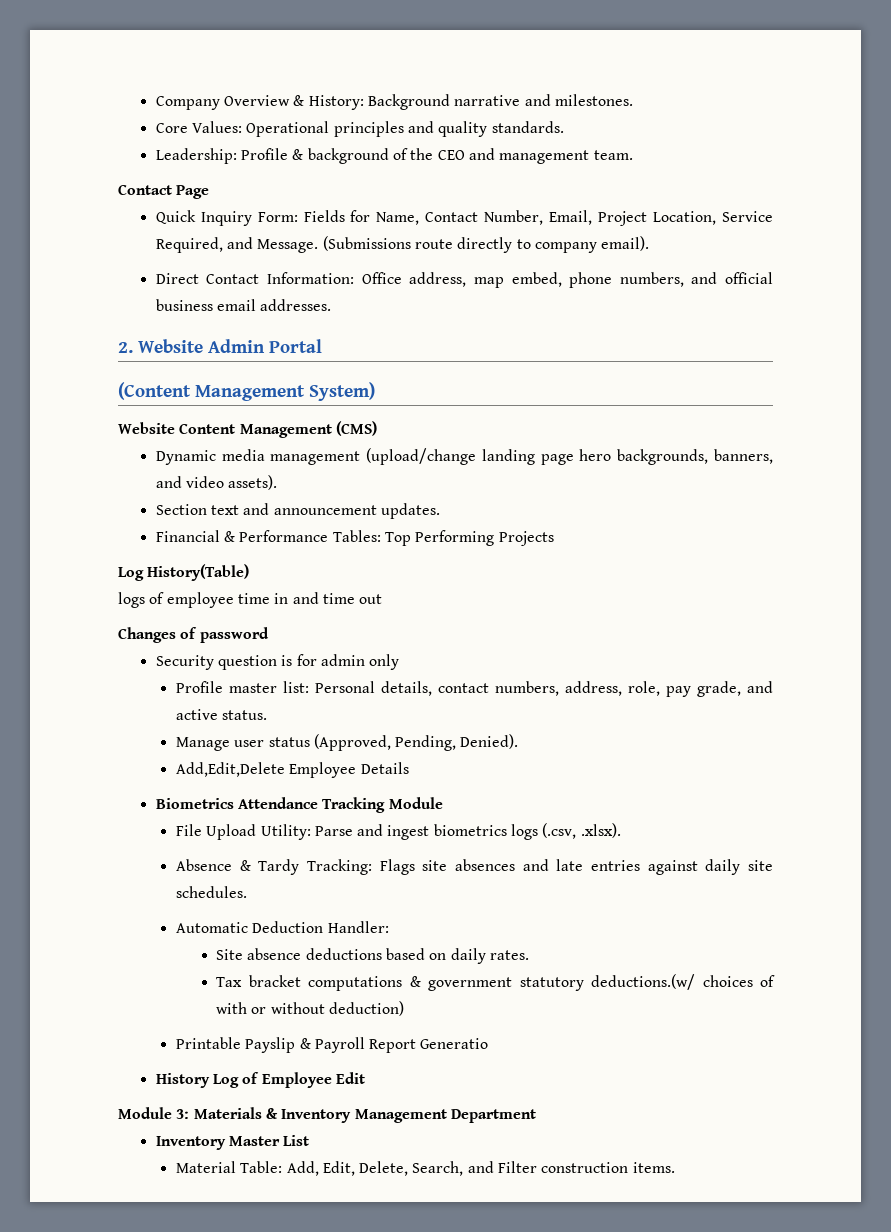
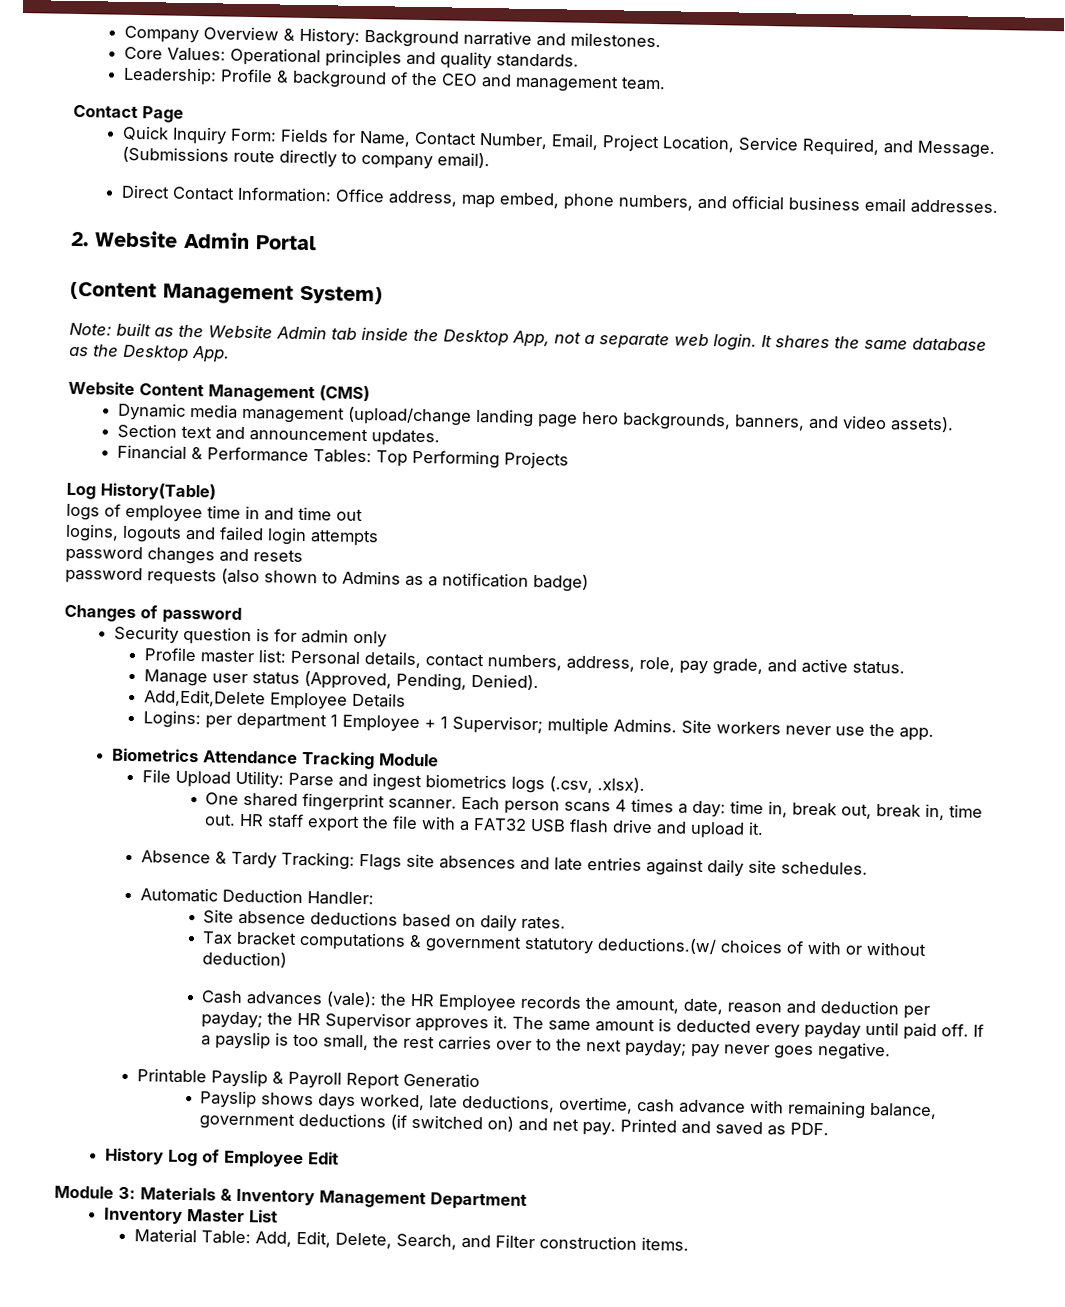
+ Note: built as the Website Admin tab inside the Desktop App, not a separate web login. It shares the same database as the Desktop App.
+ logins, logouts and failed login attempts
+ password changes and resets
+ password requests (also shown to Admins as a notification badge)
+ Logins: per department 1 Employee + 1 Supervisor; multiple Admins. Site workers never use the app.
+ One shared fingerprint scanner. Each person scans 4 times a day: time in, break out, break in, time out. HR staff export the file with a FAT32 USB flash drive and upload it.
+ Cash advances (vale): the HR Employee records the amount, date, reason and deduction per payday; the HR Supervisor approves it. The same amount is deducted every payday until paid off. If a payslip is too small, the rest carries over to the next payday; pay never goes negative.
+ Payslip shows days worked, late deductions, overtime, cash advance with remaining balance, government deductions (if switched on) and net pay. Printed and saved as PDF.

